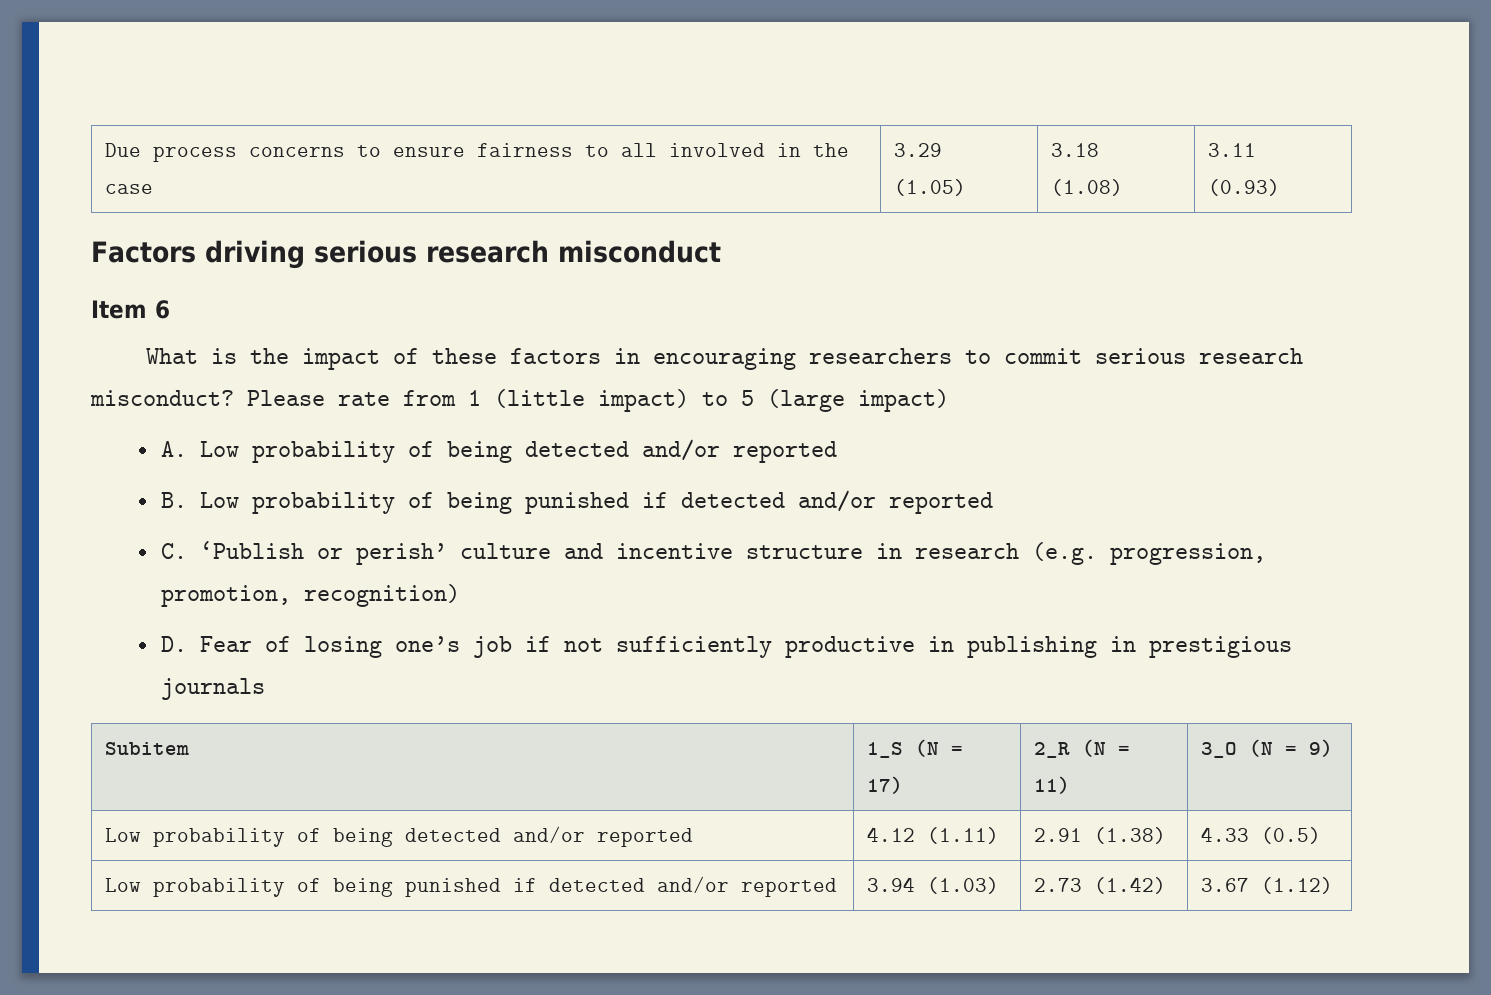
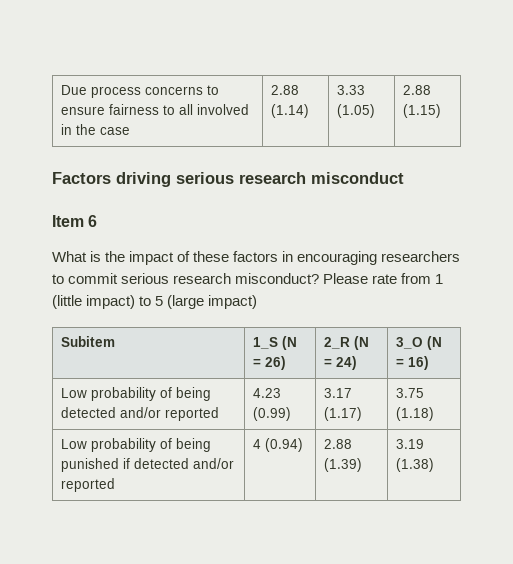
- Due process concerns to ensure fairness to all involved in the case | 3.29 (1.05) | 3.18 (1.08) | 3.11 (0.93)
+ Due process concerns to ensure fairness to all involved in the case | 2.88 (1.14) | 3.33 (1.05) | 2.88 (1.15)
- A. Low probability of being detected and/or reported
- B. Low probability of being punished if detected and/or reported
- C. ‘Publish or perish’ culture and incentive structure in research (e.g. progression, promotion, recognition)
- D. Fear of losing one’s job if not sufficiently productive in publishing in prestigious journals
- Subitem | 1_S (N = 17) | 2_R (N = 11) | 3_O (N = 9)
+ Subitem | 1_S (N = 26) | 2_R (N = 24) | 3_O (N = 16)
- Low probability of being detected and/or reported | 4.12 (1.11) | 2.91 (1.38) | 4.33 (0.5)
+ Low probability of being detected and/or reported | 4.23 (0.99) | 3.17 (1.17) | 3.75 (1.18)
- Low probability of being punished if detected and/or reported | 3.94 (1.03) | 2.73 (1.42) | 3.67 (1.12)
+ Low probability of being punished if detected and/or reported | 4 (0.94) | 2.88 (1.39) | 3.19 (1.38)

